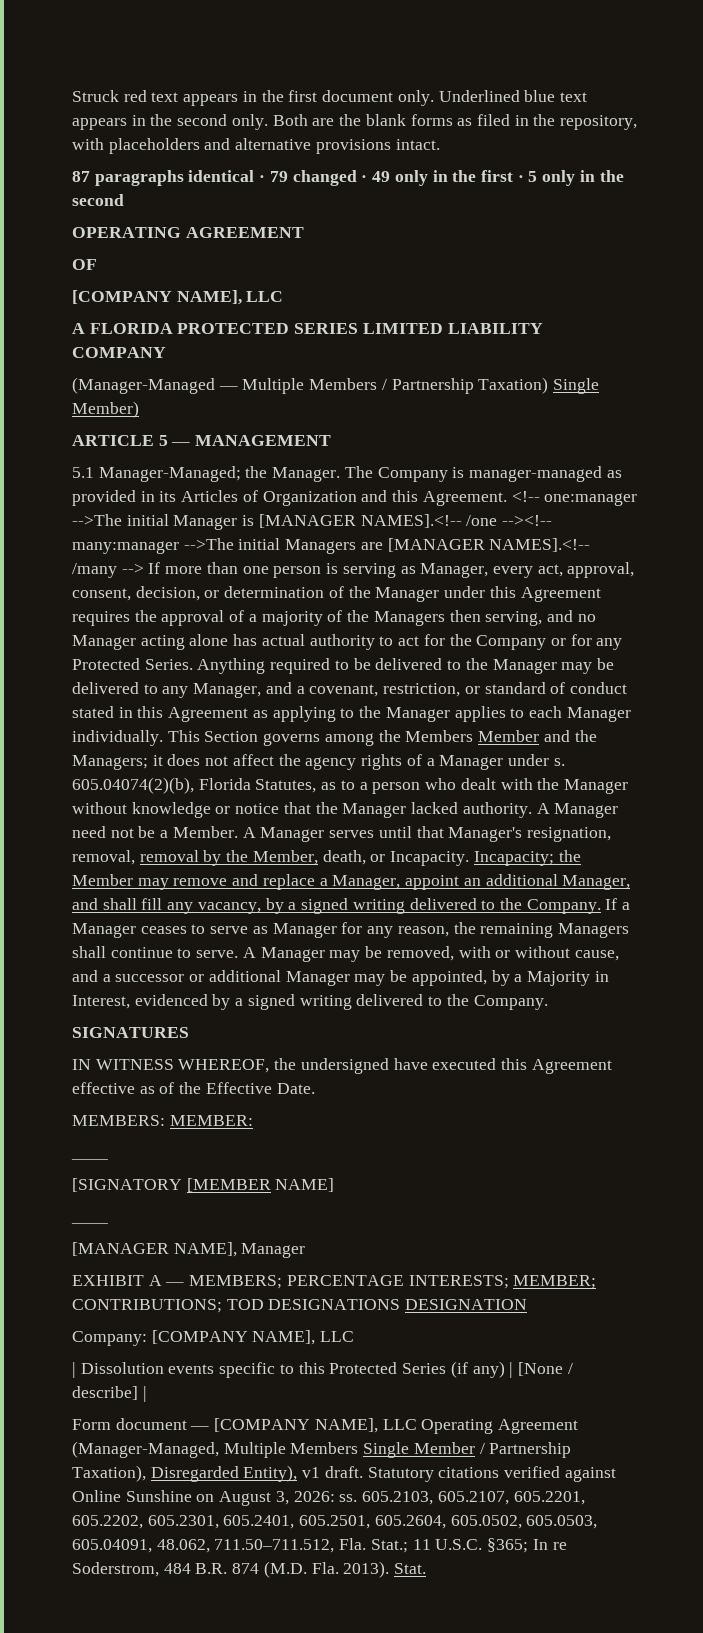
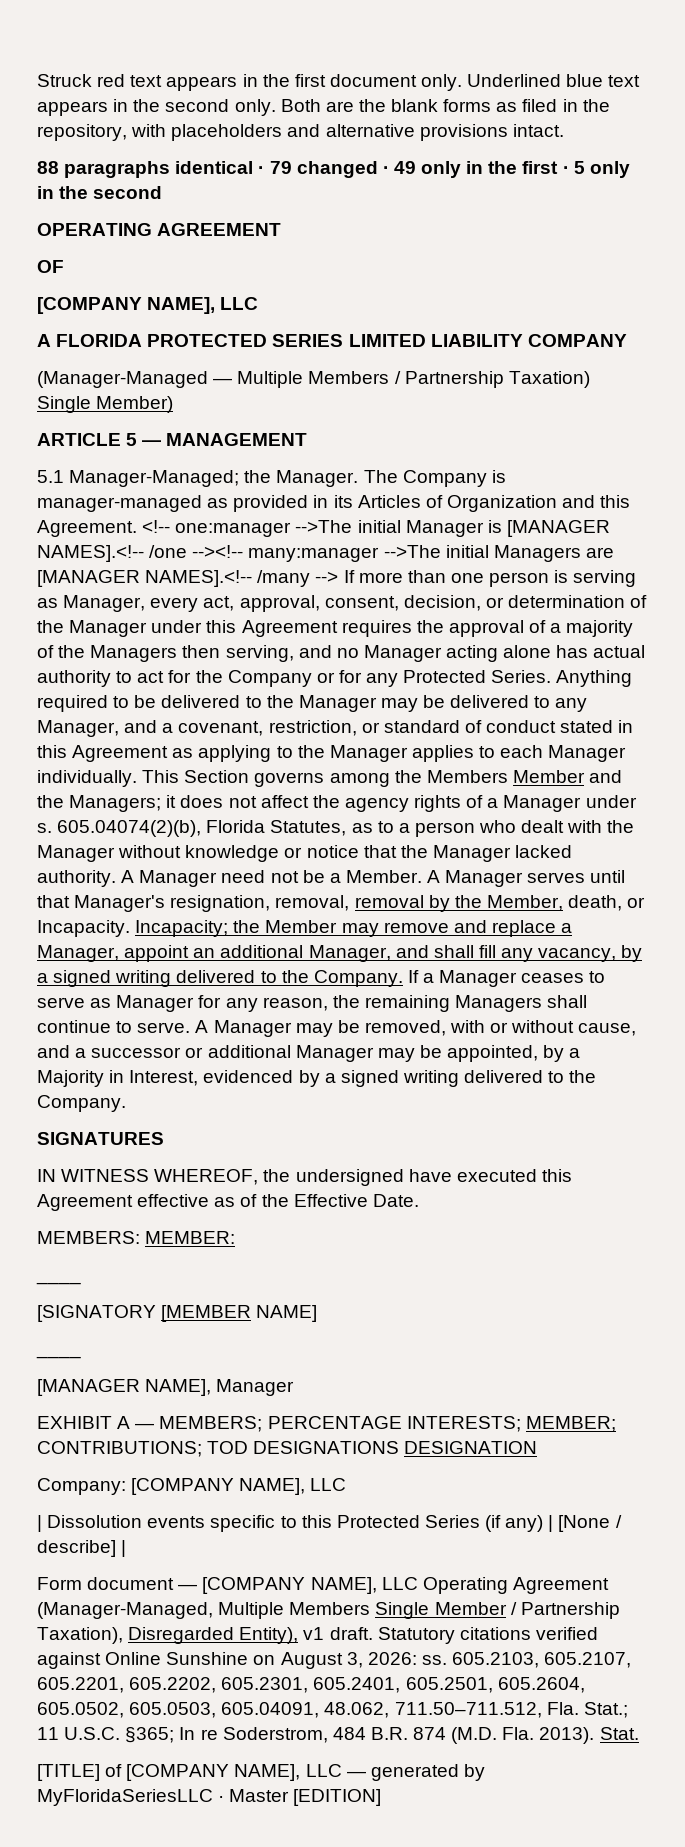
- 87 paragraphs identical · 79 changed · 49 only in the first · 5 only in the second
+ 88 paragraphs identical · 79 changed · 49 only in the first · 5 only in the second
+ [TITLE] of [COMPANY NAME], LLC — generated by MyFloridaSeriesLLC · Master [EDITION]

